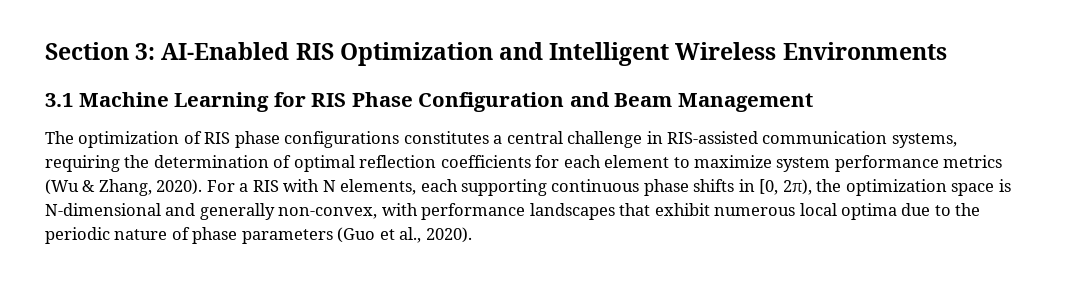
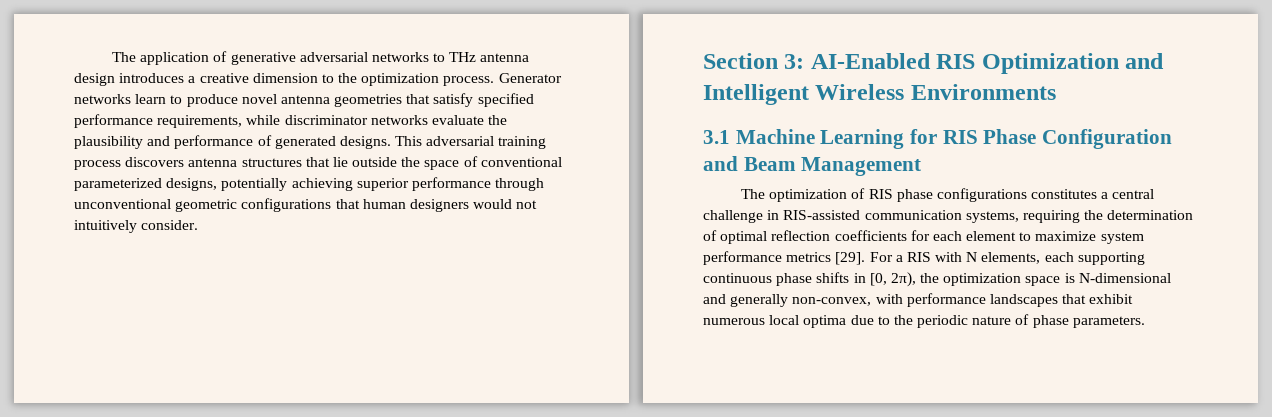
+ The application of generative adversarial networks to THz antenna design introduces a creative dimension to the optimization process. Generator networks learn to produce novel antenna geometries that satisfy specified performance requirements, while discriminator networks evaluate the plausibility and performance of generated designs. This adversarial training process discovers antenna structures that lie outside the space of conventional parameterized designs, potentially achieving superior performance through unconventional geometric configurations that human designers would not intuitively consider.
- The optimization of RIS phase configurations constitutes a central challenge in RIS-assisted communication systems, requiring the determination of optimal reflection coefficients for each element to maximize system performance metrics (Wu & Zhang, 2020).
+ The optimization of RIS phase configurations constitutes a central challenge in RIS-assisted communication systems, requiring the determination of optimal reflection coefficients for each element to maximize system performance metrics [29].
- For a RIS with N elements, each supporting continuous phase shifts in [0, 2π), the optimization space is N-dimensional and generally non-convex, with performance landscapes that exhibit numerous local optima due to the periodic nature of phase parameters (Guo et al., 2020).
+ For a RIS with N elements, each supporting continuous phase shifts in [0, 2π), the optimization space is N-dimensional and generally non-convex, with performance landscapes that exhibit numerous local optima due to the periodic nature of phase parameters.

